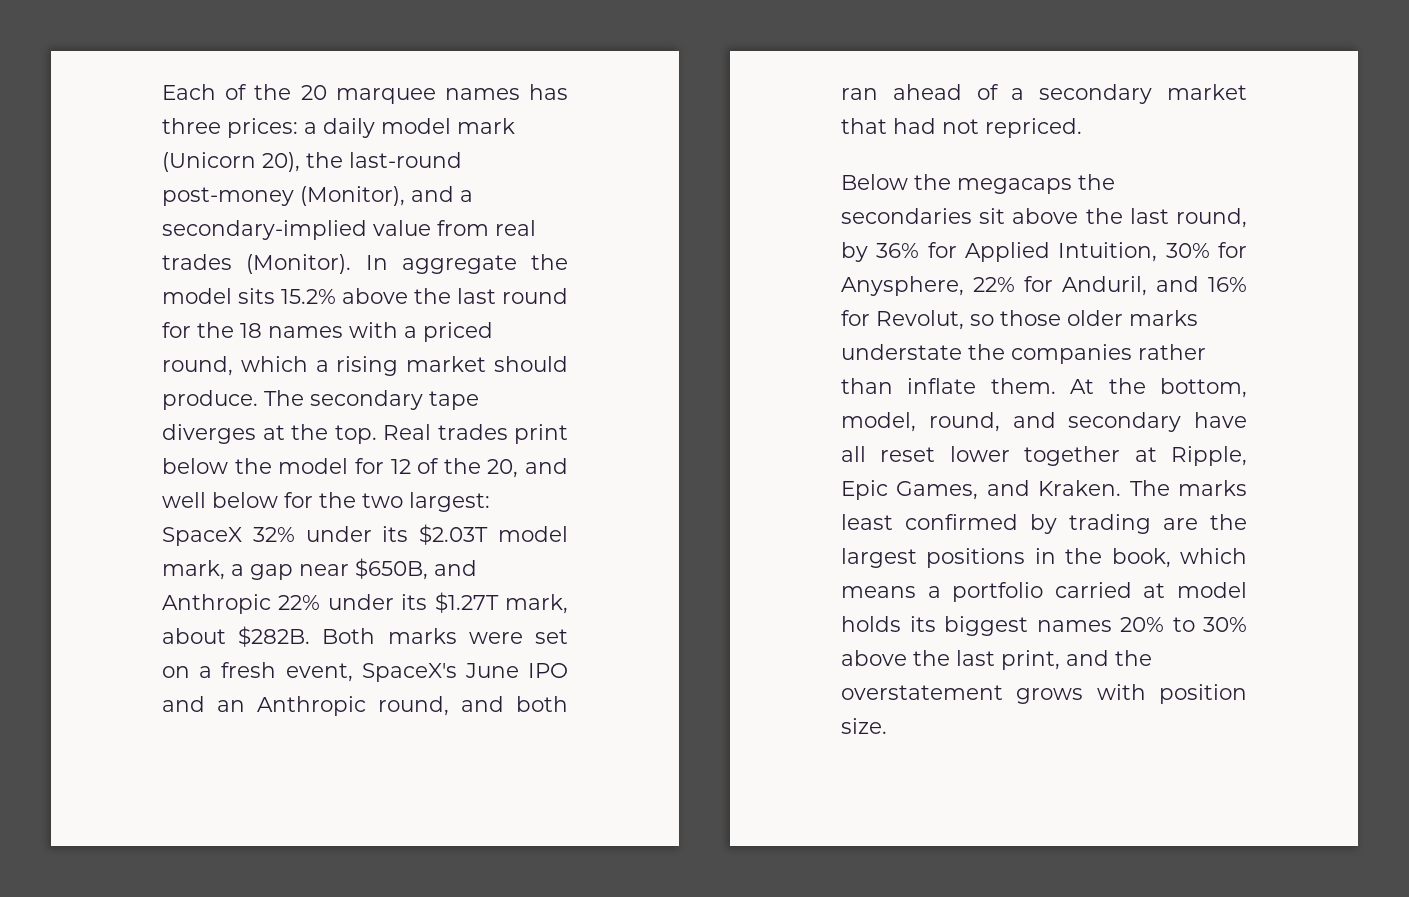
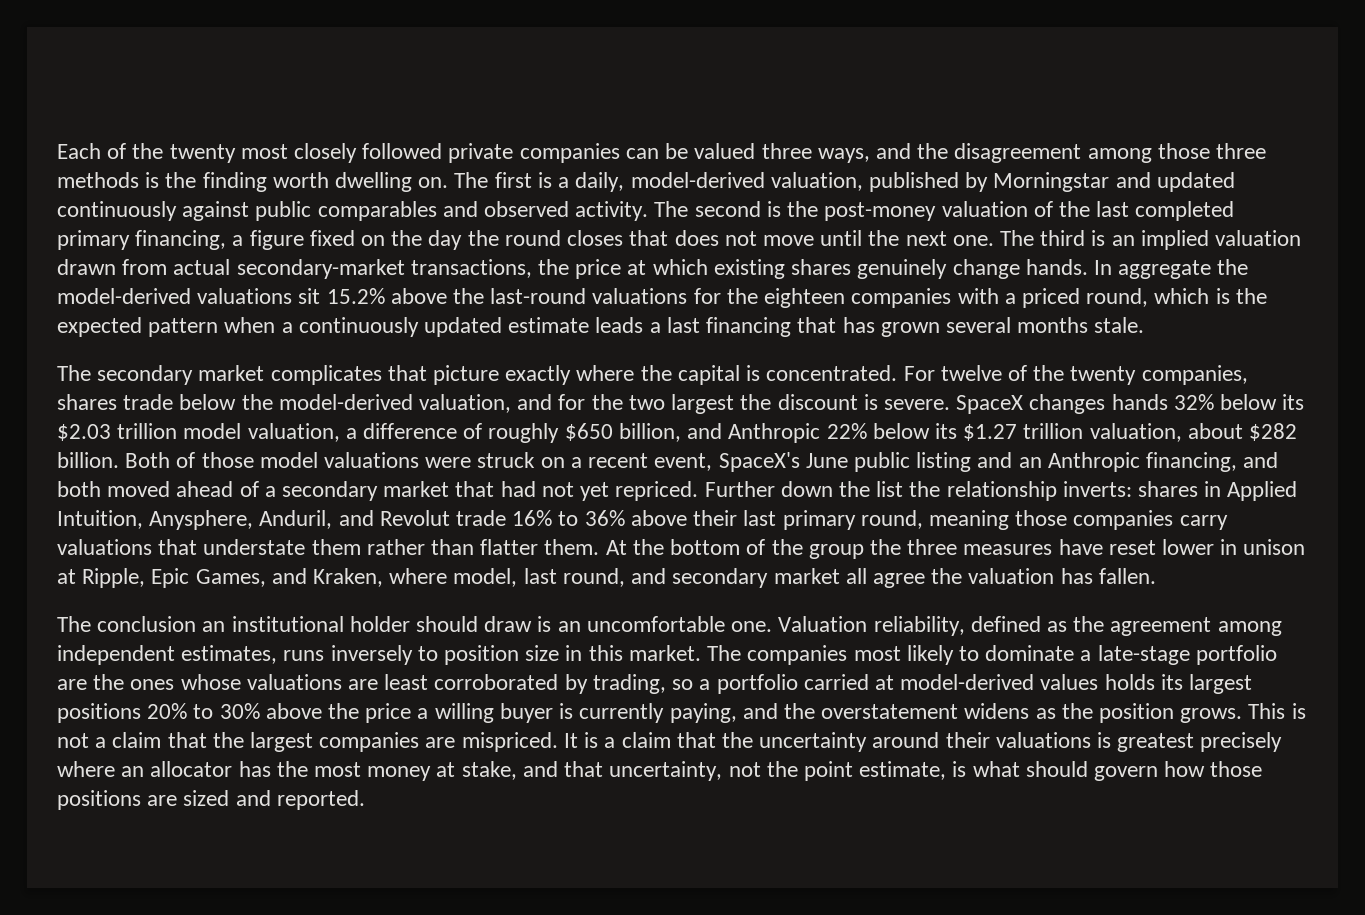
- Each of the 20 marquee names has three prices: a daily model mark (Unicorn 20), the last-round post-money (Monitor), and a secondary-implied value from real trades (Monitor). In aggregate the model sits 15.2% above the last round for the 18 names with a priced round, which a rising market should produce. The secondary tape diverges at the top. Real trades print below the model for 12 of the 20, and well below for the two largest: SpaceX 32% under its $2.03T model mark, a gap near $650B, and Anthropic 22% under its $1.27T mark, about $282B. Both marks were set on a fresh event, SpaceX's June IPO and an Anthropic round, and both ran ahead of a secondary market that had not repriced.
- Below the megacaps the secondaries sit above the last round, by 36% for Applied Intuition, 30% for Anysphere, 22% for Anduril, and 16% for Revolut, so those older marks understate the companies rather than inflate them.
+ Each of the twenty most closely followed private companies can be valued three ways, and the disagreement among those three methods is the finding worth dwelling on. The first is a daily, model-derived valuation, published by Morningstar and updated continuously against public comparables and observed activity. The second is the post-money valuation of the last completed primary financing, a figure fixed on the day the round closes that does not move until the next one. The third is an implied valuation drawn from actual secondary-market transactions, the price at which existing shares genuinely change hands. In aggregate the model-derived valuations sit 15.2% above the last-round valuations for the eighteen companies with a priced round, which is the expected pattern when a continuously updated estimate leads a last financing that has grown several months stale.
+ The secondary market complicates that picture exactly where the capital is concentrated. For twelve of the twenty companies, shares trade below the model-derived valuation, and for the two largest the discount is severe. SpaceX changes hands 32% below its $2.03 trillion model valuation, a difference of roughly $650 billion, and Anthropic 22% below its $1.27 trillion valuation, about $282 billion. Both of those model valuations were struck on a recent event, SpaceX's June public listing and an Anthropic financing, and both moved ahead of a secondary market that had not yet repriced. Further down the list the relationship inverts: shares in Applied Intuition, Anysphere, Anduril, and Revolut trade 16% to 36% above their last primary round, meaning those companies carry valuations that understate them rather than flatter them.
- At the bottom, model, round, and secondary have all reset lower together at Ripple, Epic Games, and Kraken. The marks least confirmed by trading are the largest positions in the book, which means a portfolio carried at model holds its biggest names 20% to 30% above the last print, and the overstatement grows with position size.
+ At the bottom of the group the three measures have reset lower in unison at Ripple, Epic Games, and Kraken, where model, last round, and secondary market all agree the valuation has fallen.
+ The conclusion an institutional holder should draw is an uncomfortable one. Valuation reliability, defined as the agreement among independent estimates, runs inversely to position size in this market. The companies most likely to dominate a late-stage portfolio are the ones whose valuations are least corroborated by trading, so a portfolio carried at model-derived values holds its largest positions 20% to 30% above the price a willing buyer is currently paying, and the overstatement widens as the position grows. This is not a claim that the largest companies are mispriced. It is a claim that the uncertainty around their valuations is greatest precisely where an allocator has the most money at stake, and that uncertainty, not the point estimate, is what should govern how those positions are sized and reported.

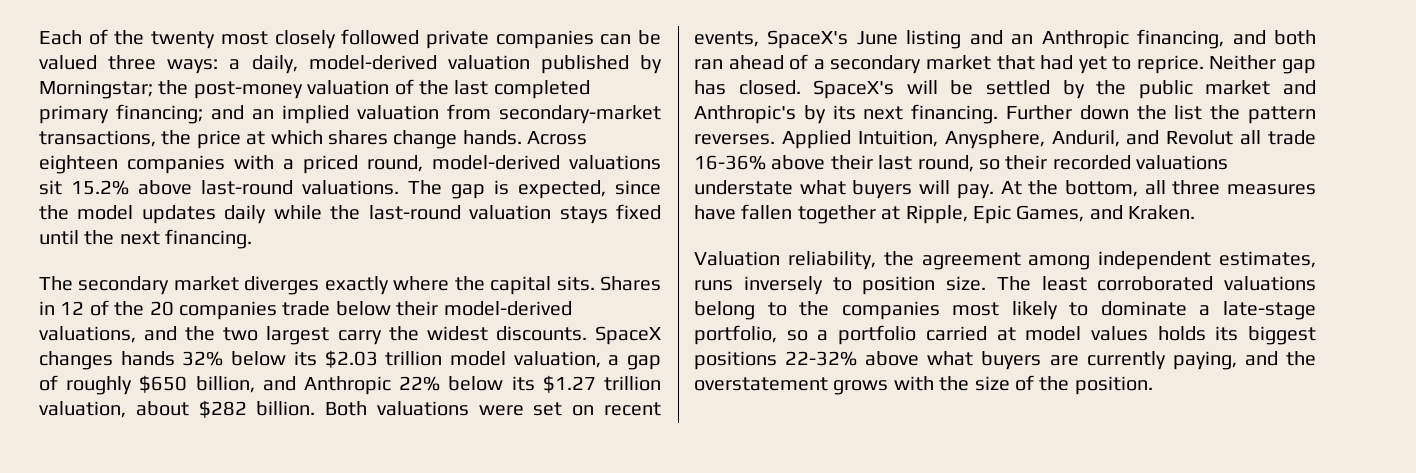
- Each of the twenty most closely followed private companies can be valued three ways, and the disagreement among those three methods is the finding worth dwelling on. The first is a daily, model-derived valuation, published by Morningstar and updated continuously against public comparables and observed activity. The second is the post-money valuation of the last completed primary financing, a figure fixed on the day the round closes that does not move until the next one. The third is an implied valuation drawn from actual secondary-market transactions, the price at which existing shares genuinely change hands. In aggregate the model-derived valuations sit 15.2% above the last-round valuations for the eighteen companies with a priced round, which is the expected pattern when a continuously updated estimate leads a last financing that has grown several months stale.
+ Each of the twenty most closely followed private companies can be valued three ways: a daily, model-derived valuation published by Morningstar; the post-money valuation of the last completed primary financing; and an implied valuation from secondary-market transactions, the price at which shares change hands. Across eighteen companies with a priced round, model-derived valuations sit 15.2% above last-round valuations. The gap is expected, since the model updates daily while the last-round valuation stays fixed until the next financing.
- The secondary market complicates that picture exactly where the capital is concentrated. For twelve of the twenty companies, shares trade below the model-derived valuation, and for the two largest the discount is severe.
+ The secondary market diverges exactly where the capital sits. Shares in 12 of the 20 companies trade below their model-derived valuations, and the two largest carry the widest discounts.
- SpaceX changes hands 32% below its $2.03 trillion model valuation, a difference of roughly $650 billion, and Anthropic 22% below its $1.27 trillion valuation, about $282 billion.
+ SpaceX changes hands 32% below its $2.03 trillion model valuation, a gap of roughly $650 billion, and Anthropic 22% below its $1.27 trillion valuation, about $282 billion.
- Both of those model valuations were struck on a recent event, SpaceX's June public listing and an Anthropic financing, and both moved ahead of a secondary market that had not yet repriced.
+ Both valuations were set on recent events, SpaceX's June listing and an Anthropic financing, and both ran ahead of a secondary market that had yet to reprice. Neither gap has closed. SpaceX's will be settled by the public market and Anthropic's by its next financing.
- Further down the list the relationship inverts: shares in Applied Intuition, Anysphere, Anduril, and Revolut trade 16% to 36% above their last primary round, meaning those companies carry valuations that understate them rather than flatter them. At the bottom of the group the three measures have reset lower in unison at Ripple, Epic Games, and Kraken, where model, last round, and secondary market all agree the valuation has fallen.
- The conclusion an institutional holder should draw is an uncomfortable one. Valuation reliability, defined as the agreement among independent estimates, runs inversely to position size in this market. The companies most likely to dominate a late-stage portfolio are the ones whose valuations are least corroborated by trading, so a portfolio carried at model-derived values holds its largest positions 20% to 30% above the price a willing buyer is currently paying, and the overstatement widens as the position grows. This is not a claim that the largest companies are mispriced. It is a claim that the uncertainty around their valuations is greatest precisely where an allocator has the most money at stake, and that uncertainty, not the point estimate, is what should govern how those positions are sized and reported.
+ Further down the list the pattern reverses. Applied Intuition, Anysphere, Anduril, and Revolut all trade 16-36% above their last round, so their recorded valuations understate what buyers will pay. At the bottom, all three measures have fallen together at Ripple, Epic Games, and Kraken.
+ Valuation reliability, the agreement among independent estimates, runs inversely to position size. The least corroborated valuations belong to the companies most likely to dominate a late-stage portfolio, so a portfolio carried at model values holds its biggest positions 22-32% above what buyers are currently paying, and the overstatement grows with the size of the position.

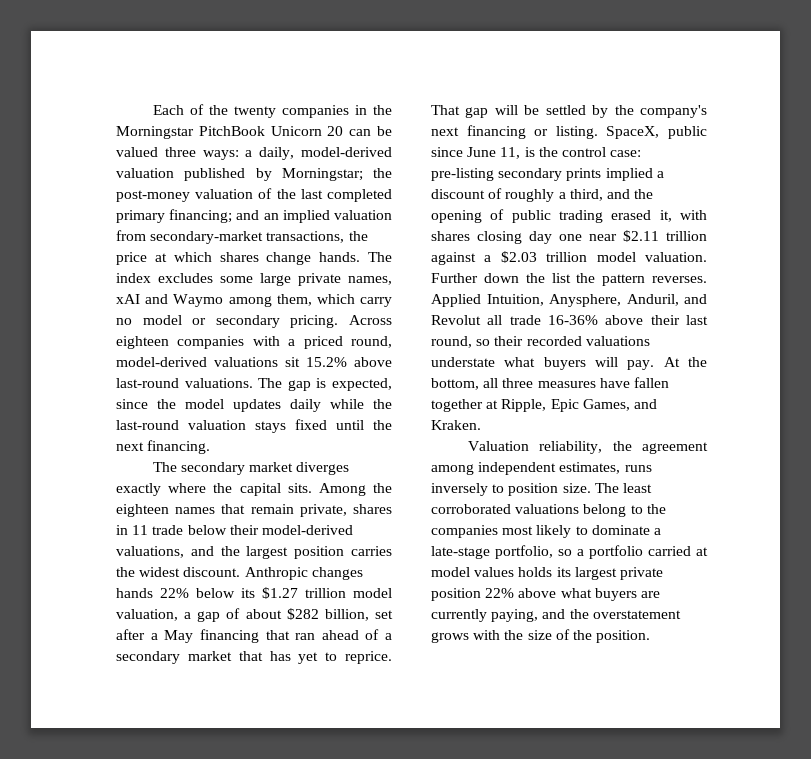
- Each of the twenty most closely followed private companies can be valued three ways: a daily, model-derived valuation published by Morningstar; the post-money valuation of the last completed primary financing; and an implied valuation from secondary-market transactions, the price at which shares change hands.
+ Each of the twenty companies in the Morningstar PitchBook Unicorn 20 can be valued three ways: a daily, model-derived valuation published by Morningstar; the post-money valuation of the last completed primary financing; and an implied valuation from secondary-market transactions, the price at which shares change hands.
+ The index excludes some large private names, xAI and Waymo among them, which carry no model or secondary pricing.
- Shares in 12 of the 20 companies trade below their model-derived valuations, and the two largest carry the widest discounts. SpaceX changes hands 32% below its $2.03 trillion model valuation, a gap of roughly $650 billion, and Anthropic 22% below its $1.27 trillion valuation, about $282 billion. Both valuations were set on recent events, SpaceX's June listing and an Anthropic financing, and both ran ahead of a secondary market that had yet to reprice.
+ Among the eighteen names that remain private, shares in 11 trade below their model-derived valuations, and the largest position carries the widest discount. Anthropic changes hands 22% below its $1.27 trillion model valuation, a gap of about $282 billion, set after a May financing that ran ahead of a secondary market that has yet to reprice.
- Neither gap has closed. SpaceX's will be settled by the public market and Anthropic's by its next financing.
+ That gap will be settled by the company's next financing or listing. SpaceX, public since June 11, is the control case: pre-listing secondary prints implied a discount of roughly a third, and the opening of public trading erased it, with shares closing day one near $2.11 trillion against a $2.03 trillion model valuation.
- The least corroborated valuations belong to the companies most likely to dominate a late-stage portfolio, so a portfolio carried at model values holds its biggest positions 22-32% above what buyers are currently paying, and the overstatement grows with the size of the position.
+ The least corroborated valuations belong to the companies most likely to dominate a late-stage portfolio, so a portfolio carried at model values holds its largest private position 22% above what buyers are currently paying, and the overstatement grows with the size of the position.

